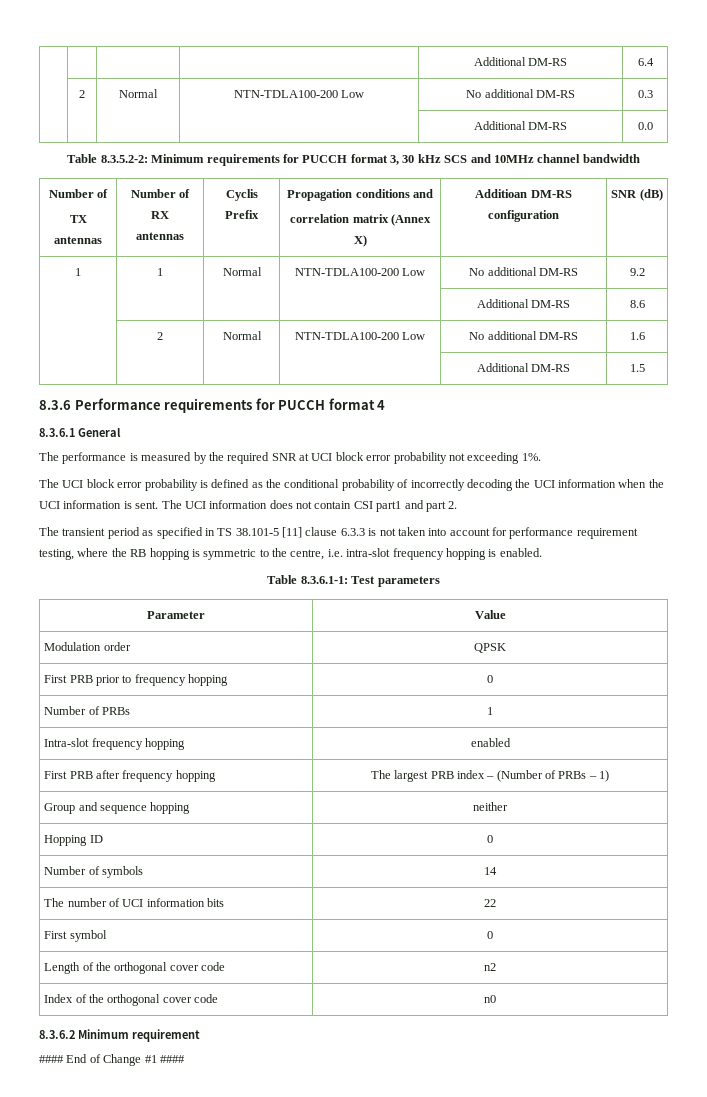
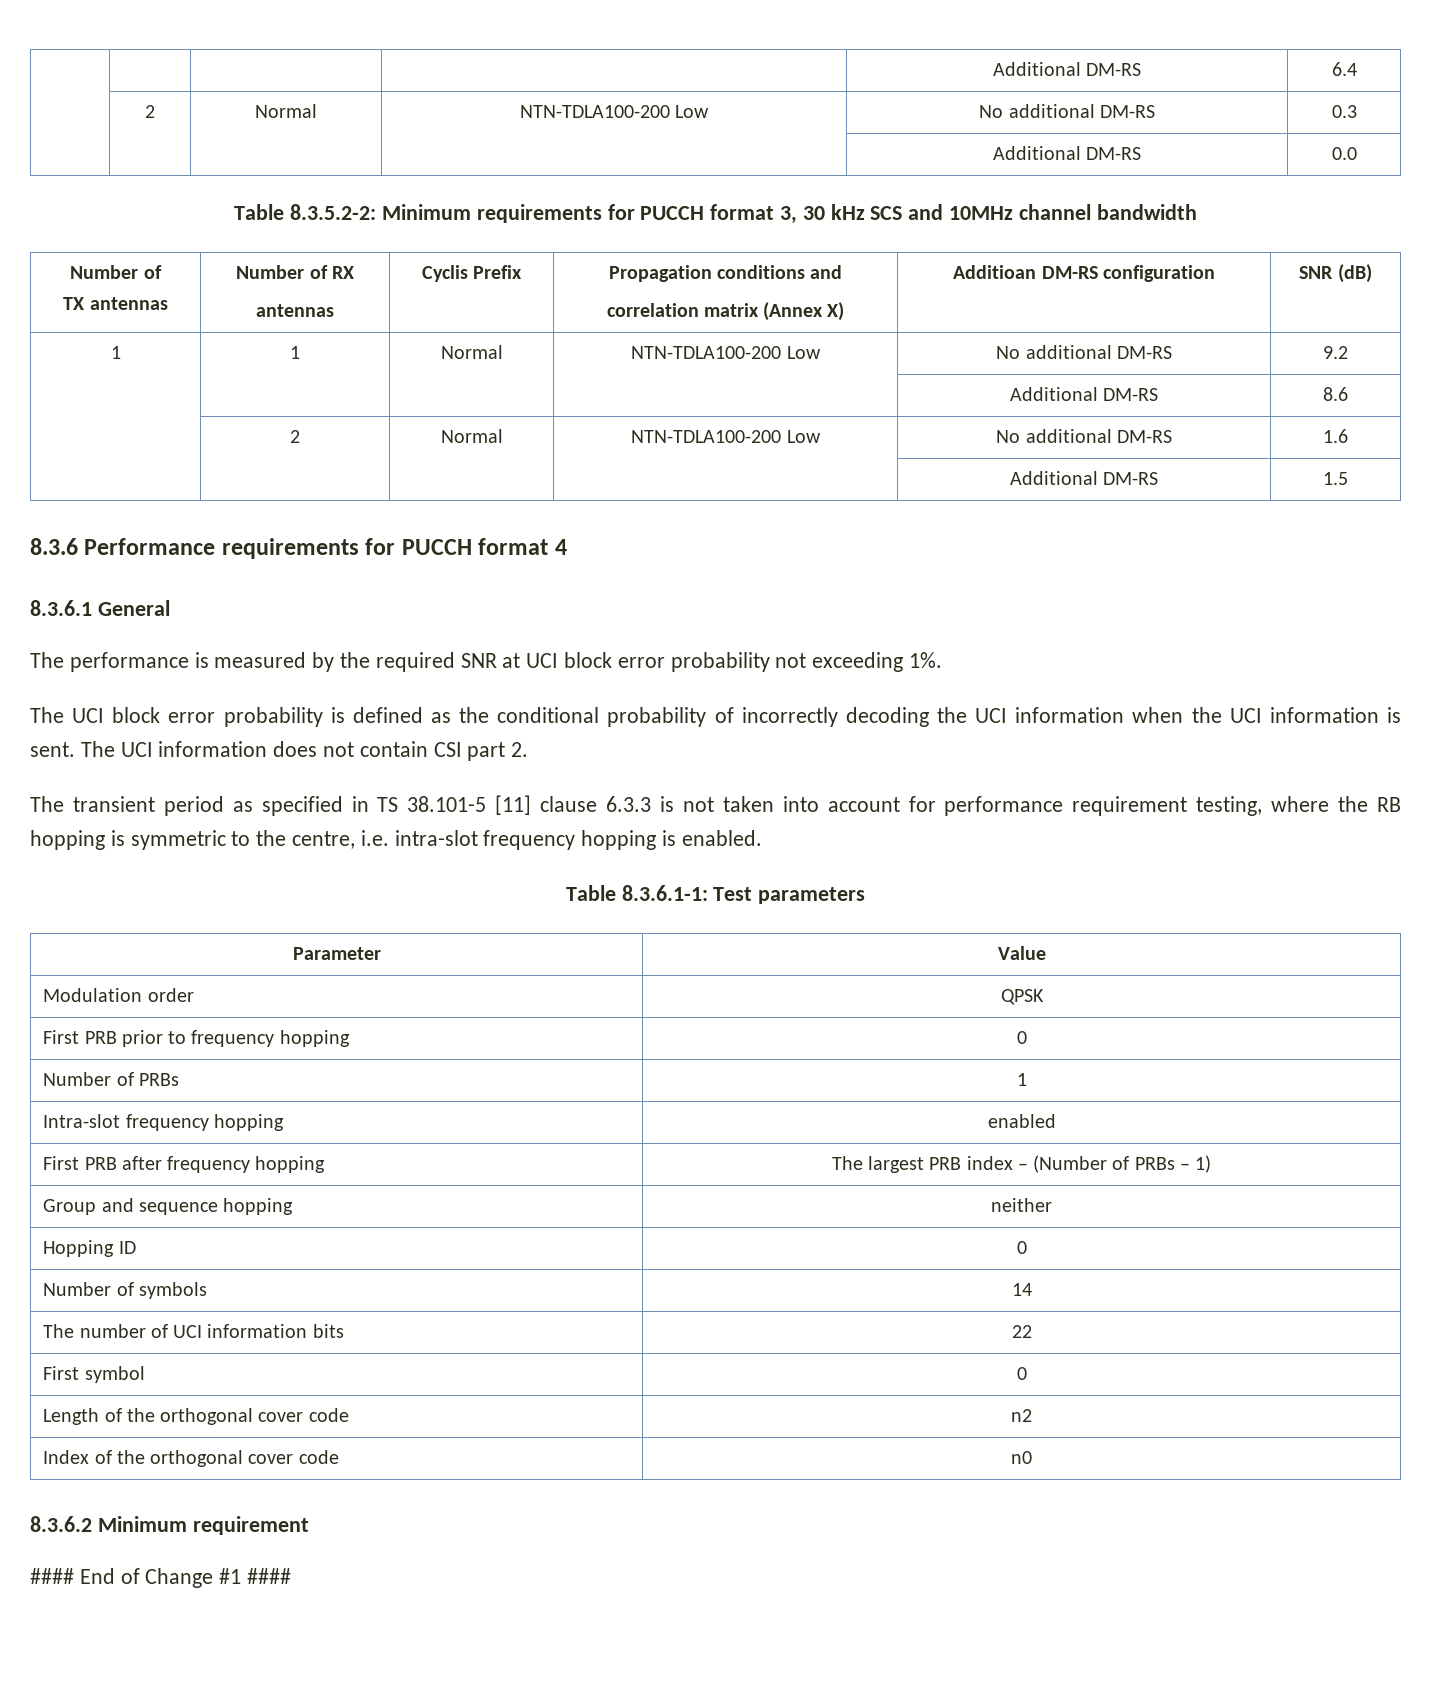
- The UCI information does not contain CSI part1 and part 2.
+ The UCI information does not contain CSI part 2.

